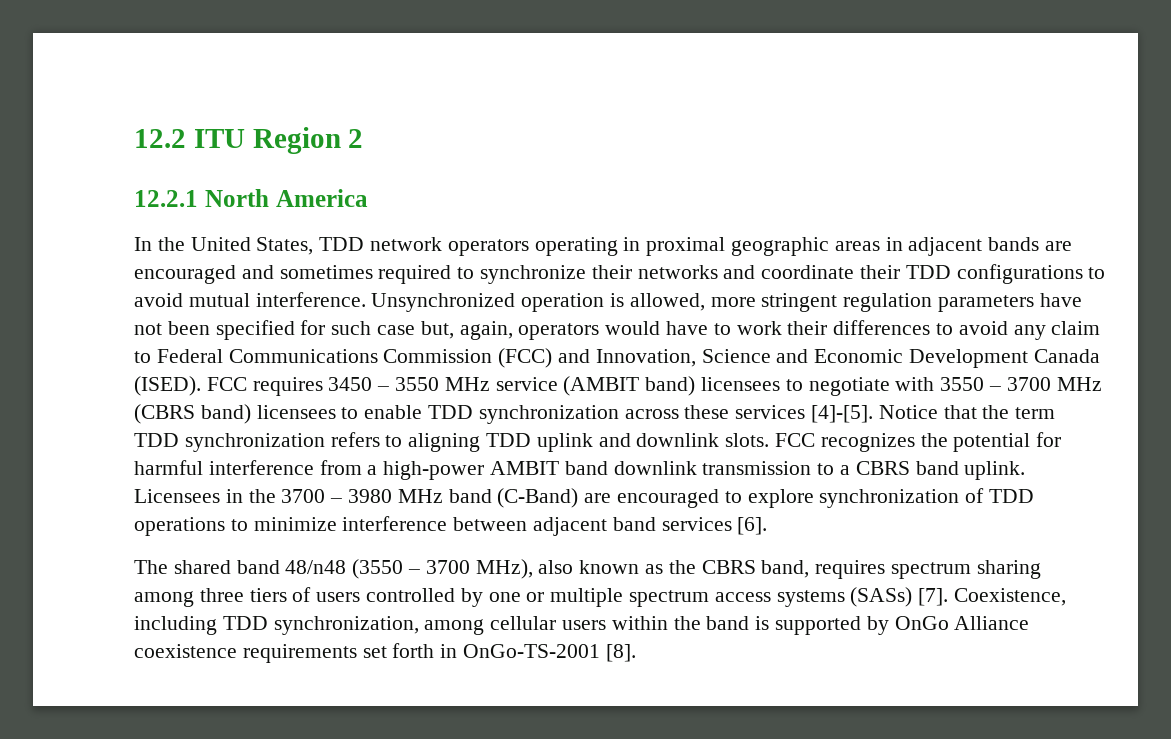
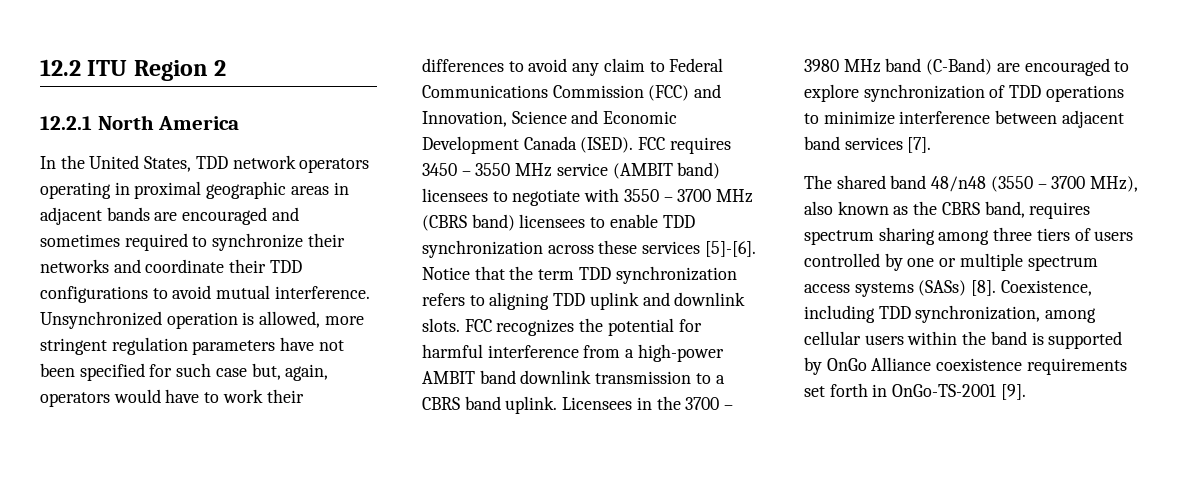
- FCC requires 3450 – 3550 MHz service (AMBIT band) licensees to negotiate with 3550 – 3700 MHz (CBRS band) licensees to enable TDD synchronization across these services [4]-[5].
+ FCC requires 3450 – 3550 MHz service (AMBIT band) licensees to negotiate with 3550 – 3700 MHz (CBRS band) licensees to enable TDD synchronization across these services [5]-[6].
- Licensees in the 3700 – 3980 MHz band (C-Band) are encouraged to explore synchronization of TDD operations to minimize interference between adjacent band services [6].
+ Licensees in the 3700 – 3980 MHz band (C-Band) are encouraged to explore synchronization of TDD operations to minimize interference between adjacent band services [7].
- The shared band 48/n48 (3550 – 3700 MHz), also known as the CBRS band, requires spectrum sharing among three tiers of users controlled by one or multiple spectrum access systems (SASs) [7].
+ The shared band 48/n48 (3550 – 3700 MHz), also known as the CBRS band, requires spectrum sharing among three tiers of users controlled by one or multiple spectrum access systems (SASs) [8].
- Coexistence, including TDD synchronization, among cellular users within the band is supported by OnGo Alliance coexistence requirements set forth in OnGo-TS-2001 [8].
+ Coexistence, including TDD synchronization, among cellular users within the band is supported by OnGo Alliance coexistence requirements set forth in OnGo-TS-2001 [9].

